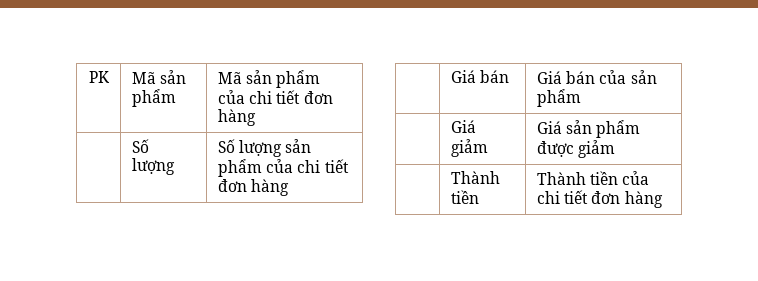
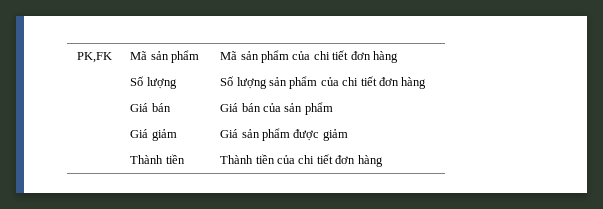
- PK | Mã sản phẩm | Mã sản phẩm của chi tiết đơn hàng
+ PK,FK | Mã sản phẩm | Mã sản phẩm của chi tiết đơn hàng

